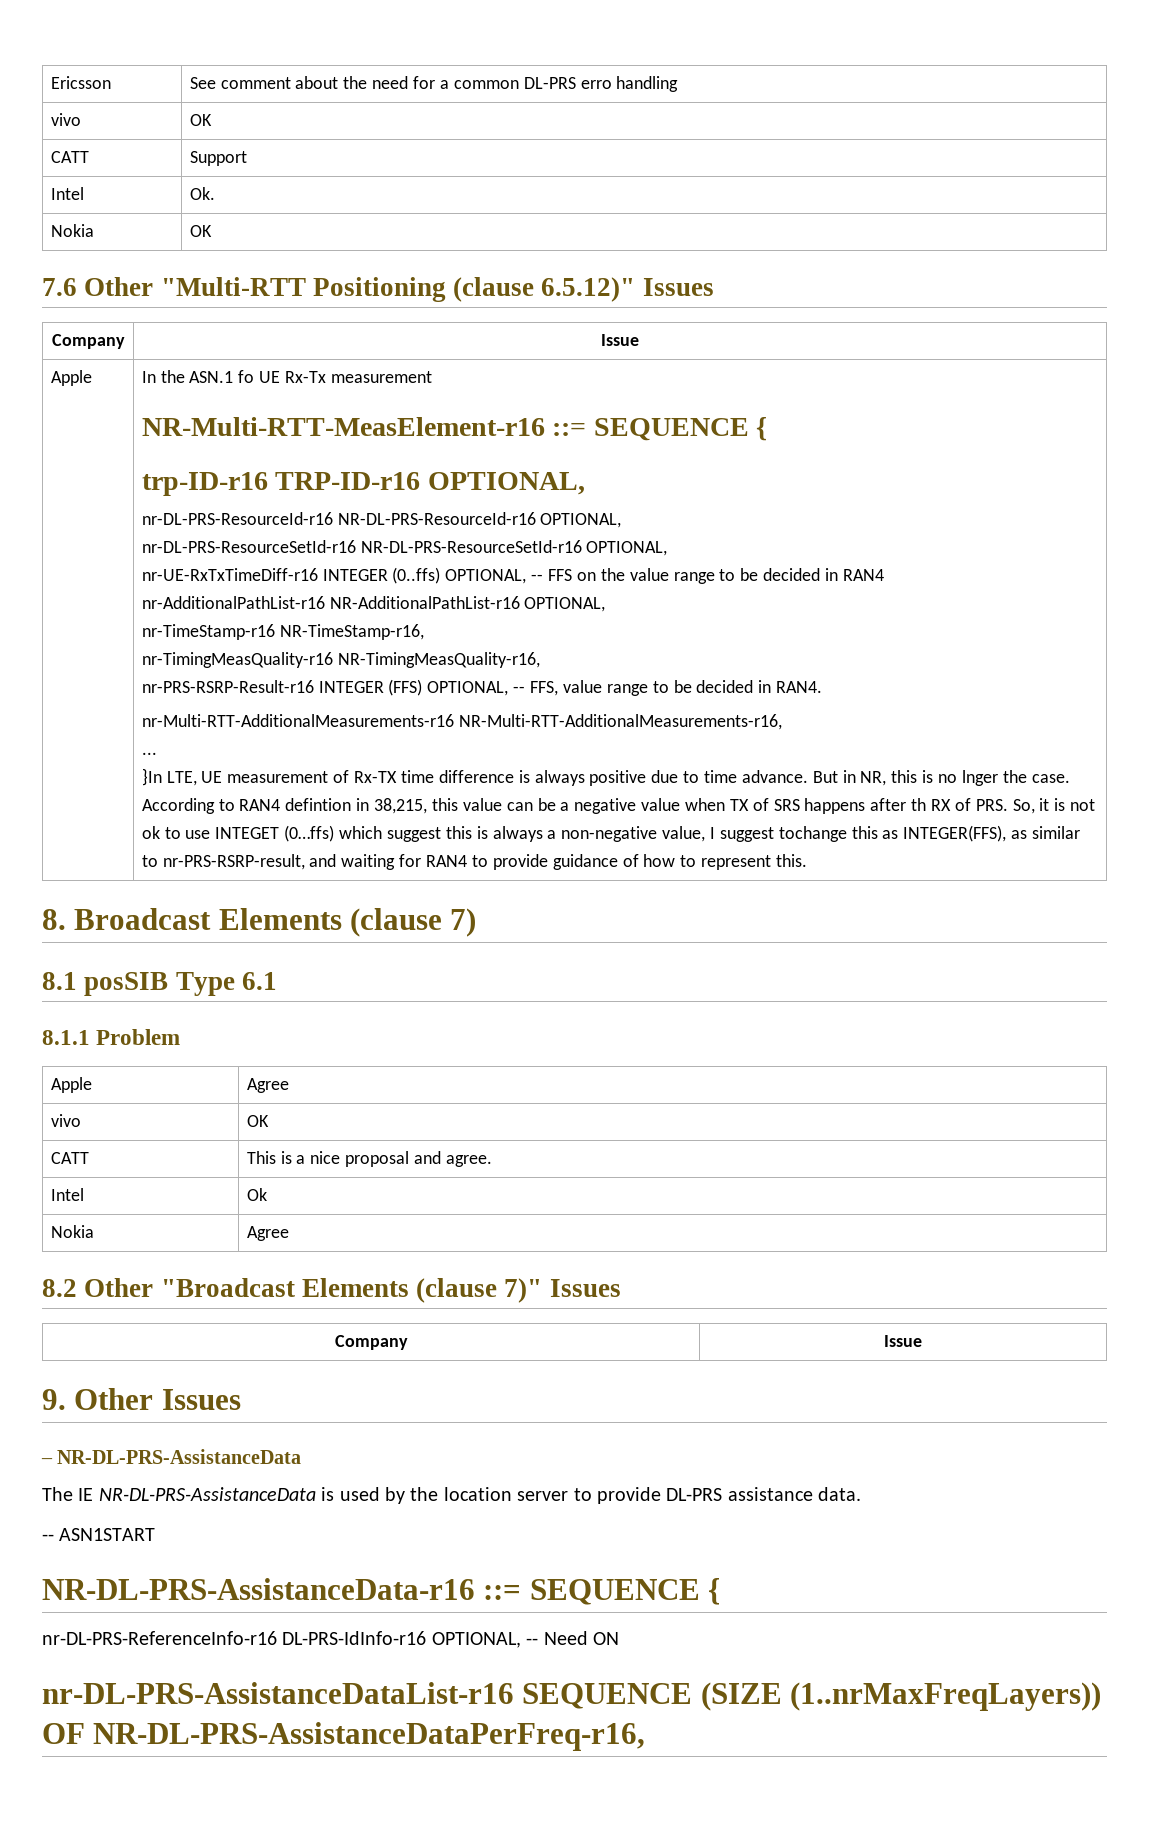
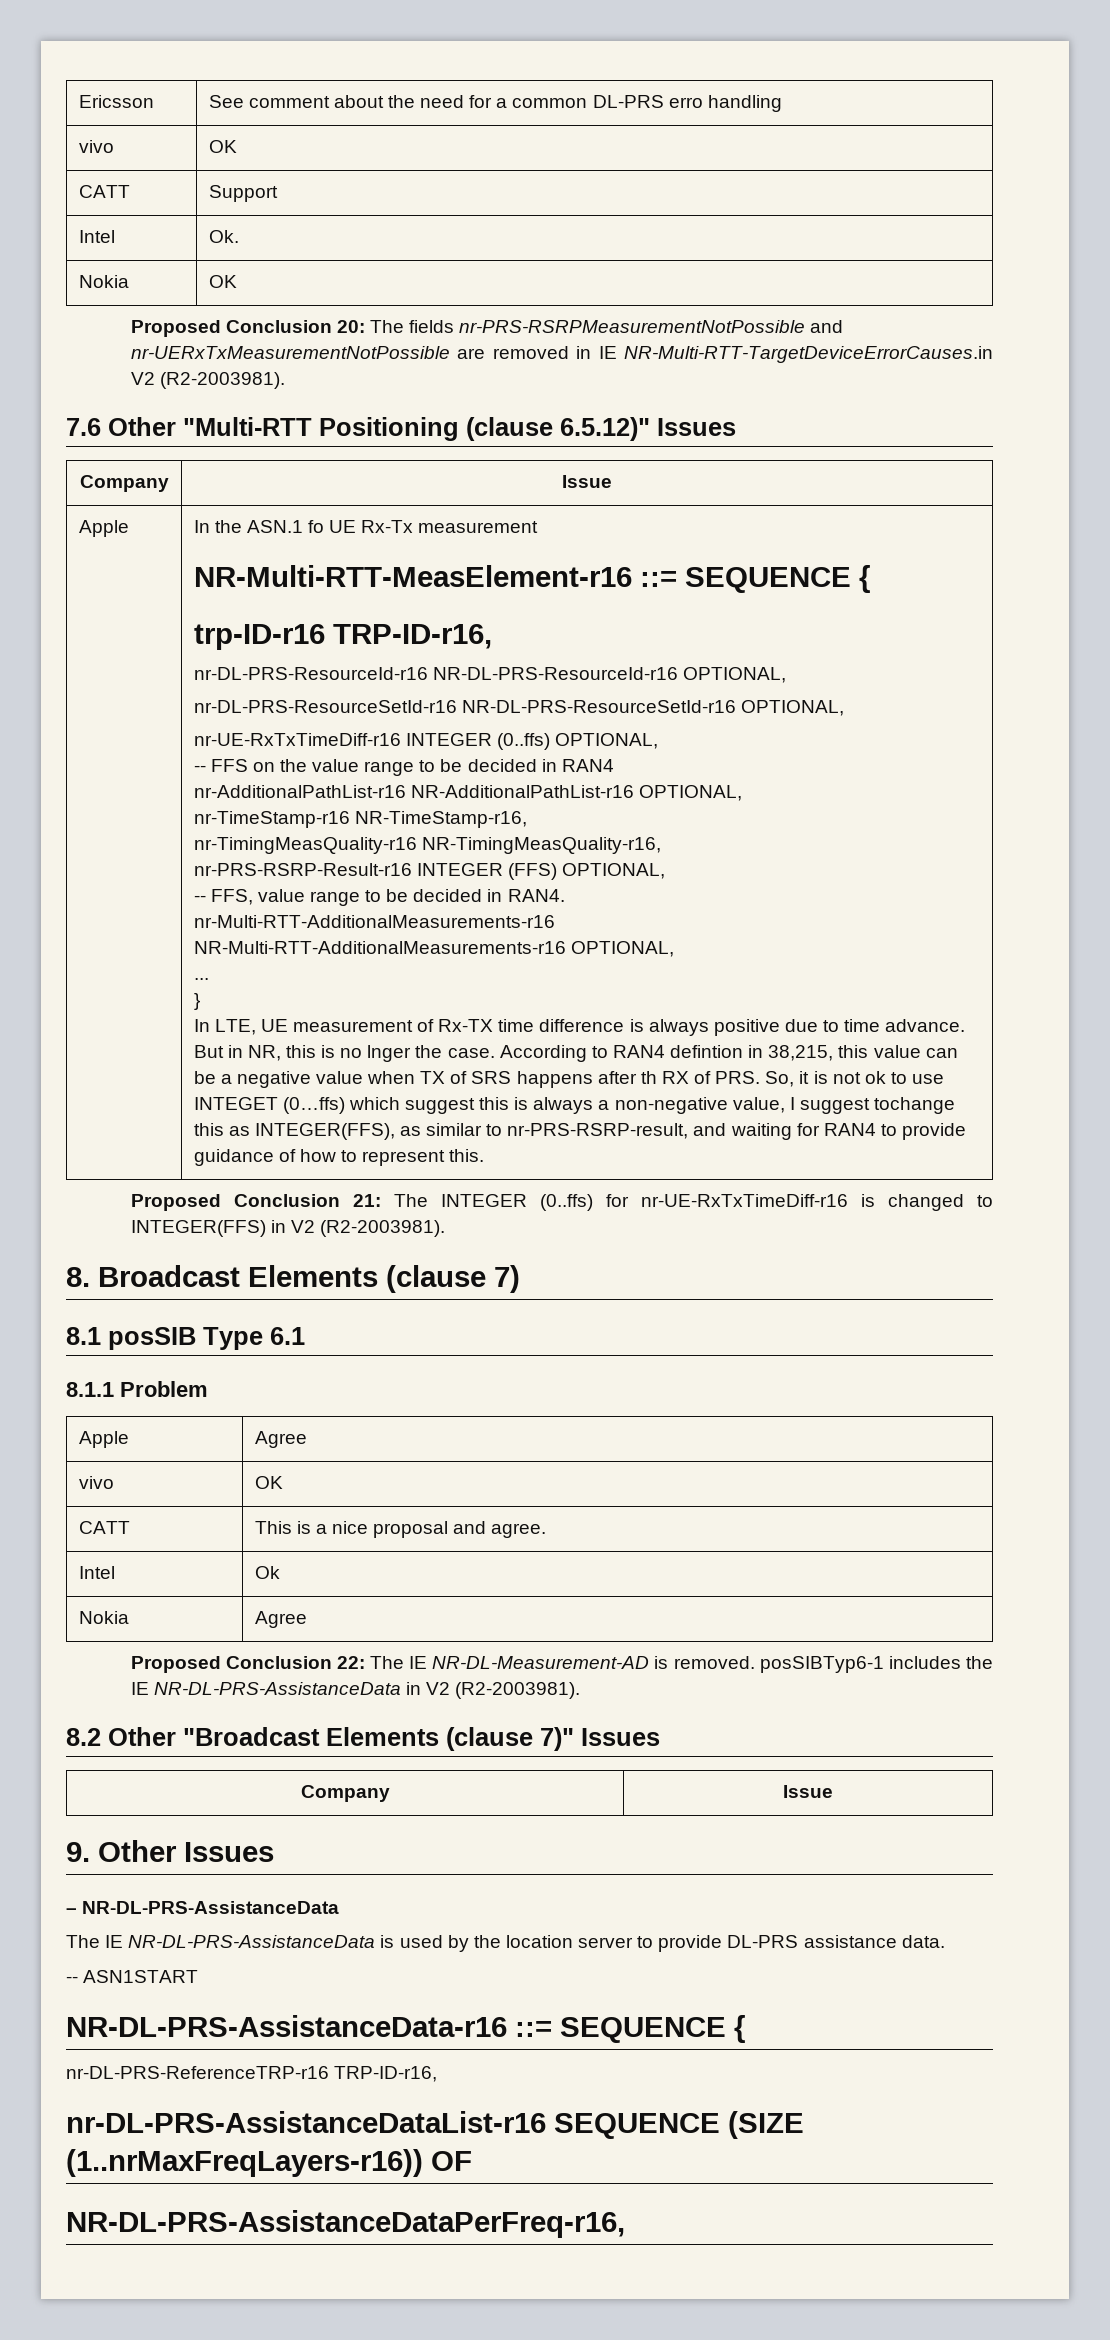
+ Proposed Conclusion 20: The fields nr-PRS-RSRPMeasurementNotPossible and nr-UERxTxMeasurementNotPossible are removed in IE NR-Multi-RTT-TargetDeviceErrorCauses.in V2 (R2-2003981).
- trp-ID-r16 TRP-ID-r16 OPTIONAL,
+ trp-ID-r16 TRP-ID-r16,
- nr-UE-RxTxTimeDiff-r16 INTEGER (0..ffs) OPTIONAL, -- FFS on the value range to be decided in RAN4
+ nr-UE-RxTxTimeDiff-r16 INTEGER (0..ffs) OPTIONAL,
+ -- FFS on the value range to be decided in RAN4
- nr-PRS-RSRP-Result-r16 INTEGER (FFS) OPTIONAL, -- FFS, value range to be decided in RAN4.
+ nr-PRS-RSRP-Result-r16 INTEGER (FFS) OPTIONAL,
+ -- FFS, value range to be decided in RAN4.
- nr-Multi-RTT-AdditionalMeasurements-r16 NR-Multi-RTT-AdditionalMeasurements-r16,
+ nr-Multi-RTT-AdditionalMeasurements-r16
+ NR-Multi-RTT-AdditionalMeasurements-r16 OPTIONAL,
- }In LTE, UE measurement of Rx-TX time difference is always positive due to time advance.
+ }
+ In LTE, UE measurement of Rx-TX time difference is always positive due to time advance.
+ Proposed Conclusion 21: The INTEGER (0..ffs) for nr-UE-RxTxTimeDiff-r16 is changed to INTEGER(FFS) in V2 (R2-2003981).
+ Proposed Conclusion 22: The IE NR-DL-Measurement-AD is removed. posSIBTyp6-1 includes the IE NR-DL-PRS-AssistanceData in V2 (R2-2003981).
- nr-DL-PRS-ReferenceInfo-r16 DL-PRS-IdInfo-r16 OPTIONAL, -- Need ON
+ nr-DL-PRS-ReferenceTRP-r16 TRP-ID-r16,
- nr-DL-PRS-AssistanceDataList-r16 SEQUENCE (SIZE (1..nrMaxFreqLayers)) OF NR-DL-PRS-AssistanceDataPerFreq-r16,
+ nr-DL-PRS-AssistanceDataList-r16 SEQUENCE (SIZE (1..nrMaxFreqLayers-r16)) OF
+ NR-DL-PRS-AssistanceDataPerFreq-r16,

